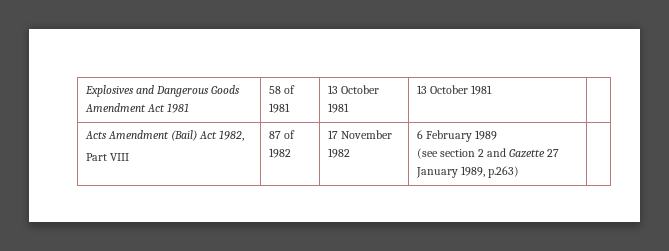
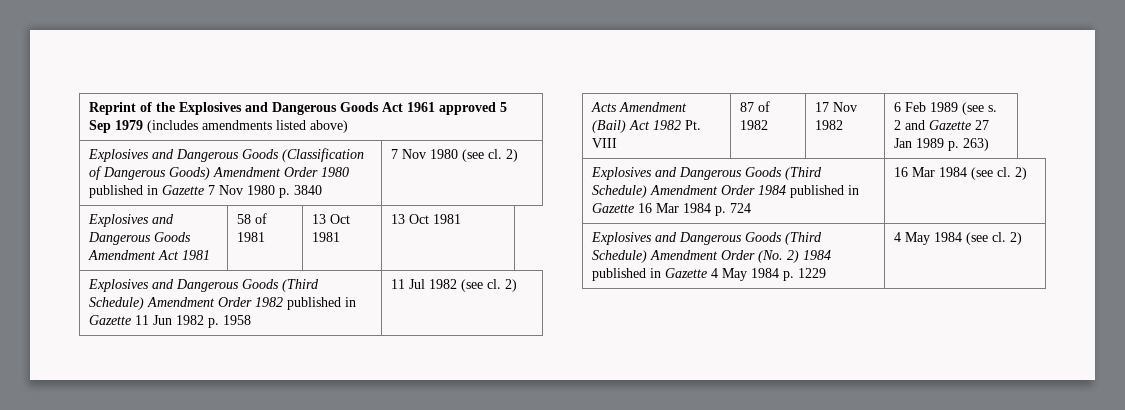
+ Reprint of the Explosives and Dangerous Goods Act 1961 approved 5 Sep 1979 (includes amendments listed above)
+ Explosives and Dangerous Goods (Classification of Dangerous Goods) Amendment Order 1980 published in Gazette 7 Nov 1980 p. 3840 | 7 Nov 1980 (see cl. 2)
- Explosives and Dangerous Goods Amendment Act 1981 | 58 of 1981 | 13 October 1981 | 13 October 1981 |
+ Explosives and Dangerous Goods Amendment Act 1981 | 58 of 1981 | 13 Oct 1981 | 13 Oct 1981
+ Explosives and Dangerous Goods (Third Schedule) Amendment Order 1982 published in Gazette 11 Jun 1982 p. 1958 | 11 Jul 1982 (see cl. 2)
- Acts Amendment (Bail) Act 1982,
- Part VIII | 87 of 1982 | 17 November 1982 | 6 February 1989
- (see section 2 and Gazette 27 January 1989, p.263) |
+ Acts Amendment (Bail) Act 1982 Pt. VIII | 87 of 1982 | 17 Nov 1982 | 6 Feb 1989 (see s. 2 and Gazette 27 Jan 1989 p. 263)
+ Explosives and Dangerous Goods (Third Schedule) Amendment Order 1984 published in Gazette 16 Mar 1984 p. 724 | 16 Mar 1984 (see cl. 2)
+ Explosives and Dangerous Goods (Third Schedule) Amendment Order (No. 2) 1984 published in Gazette 4 May 1984 p. 1229 | 4 May 1984 (see cl. 2)

